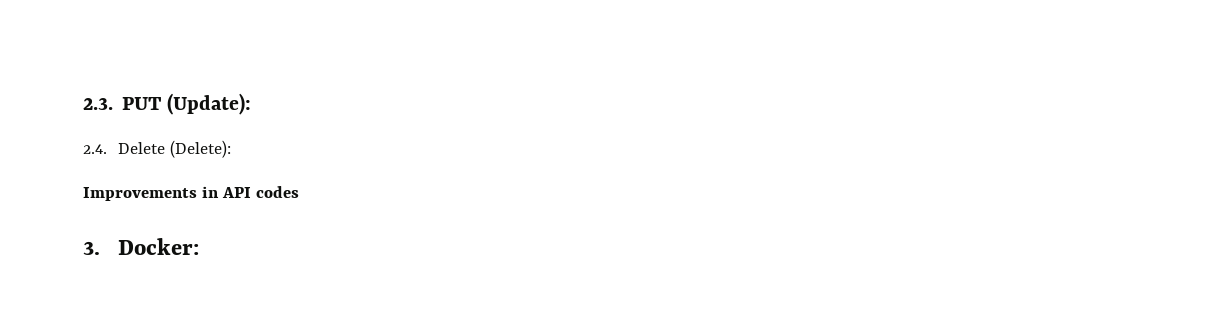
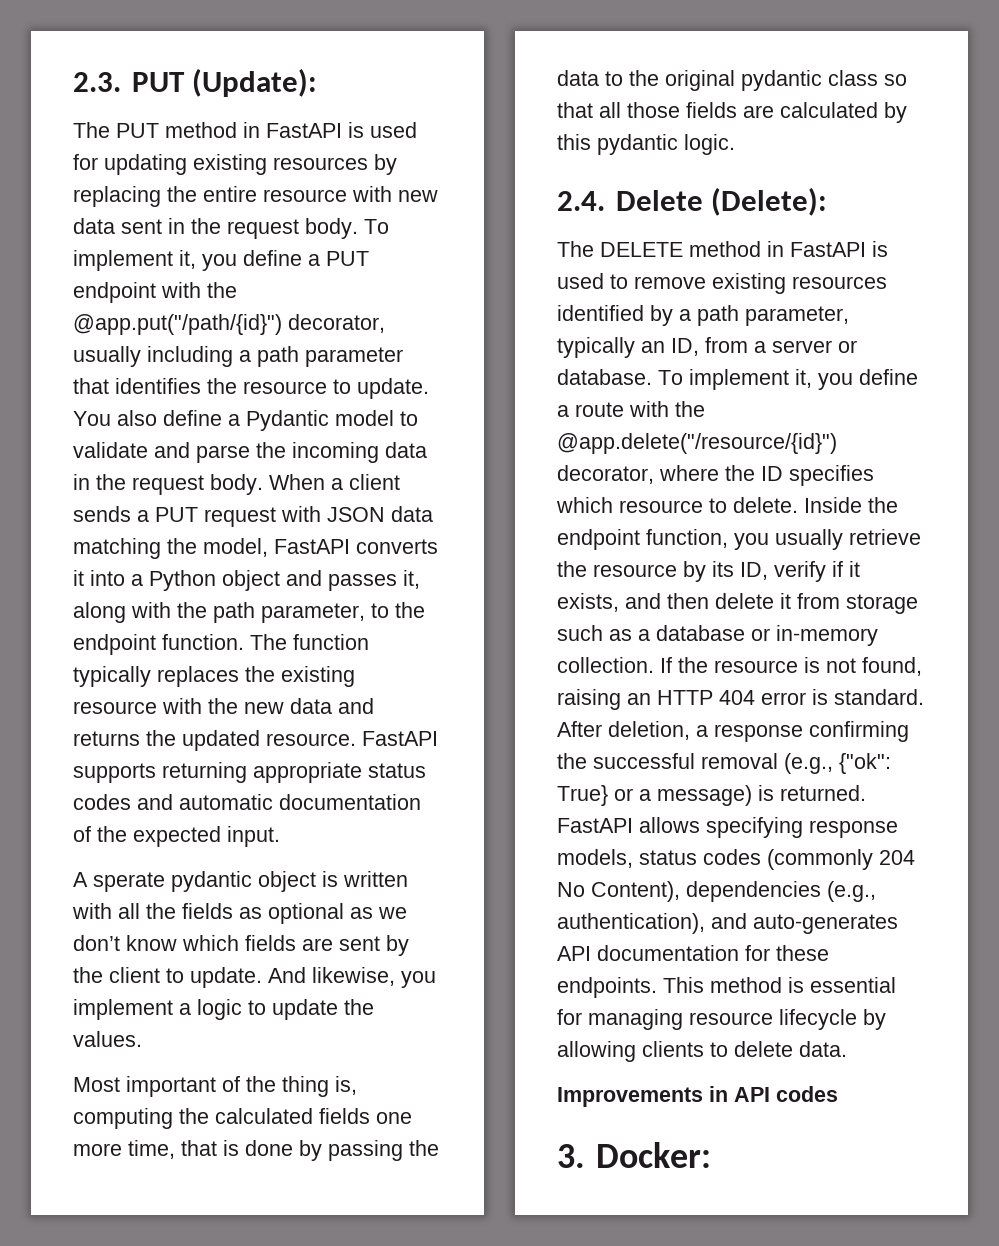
+ The PUT method in FastAPI is used for updating existing resources by replacing the entire resource with new data sent in the request body. To implement it, you define a PUT endpoint with the @app.put("/path/{id}") decorator, usually including a path parameter that identifies the resource to update. You also define a Pydantic model to validate and parse the incoming data in the request body. When a client sends a PUT request with JSON data matching the model, FastAPI converts it into a Python object and passes it, along with the path parameter, to the endpoint function. The function typically replaces the existing resource with the new data and returns the updated resource. FastAPI supports returning appropriate status codes and automatic documentation of the expected input.
+ A sperate pydantic object is written with all the fields as optional as we don’t know which fields are sent by the client to update. And likewise, you implement a logic to update the values.
+ Most important of the thing is, computing the calculated fields one more time, that is done by passing the data to the original pydantic class so that all those fields are calculated by this pydantic logic.
  2.4. Delete (Delete):
+ The DELETE method in FastAPI is used to remove existing resources identified by a path parameter, typically an ID, from a server or database. To implement it, you define a route with the @app.delete("/resource/{id}") decorator, where the ID specifies which resource to delete. Inside the endpoint function, you usually retrieve the resource by its ID, verify if it exists, and then delete it from storage such as a database or in-memory collection. If the resource is not found, raising an HTTP 404 error is standard. After deletion, a response confirming the successful removal (e.g., {"ok": True} or a message) is returned. FastAPI allows specifying response models, status codes (commonly 204 No Content), dependencies (e.g., authentication), and auto-generates API documentation for these endpoints. This method is essential for managing resource lifecycle by allowing clients to delete data.

